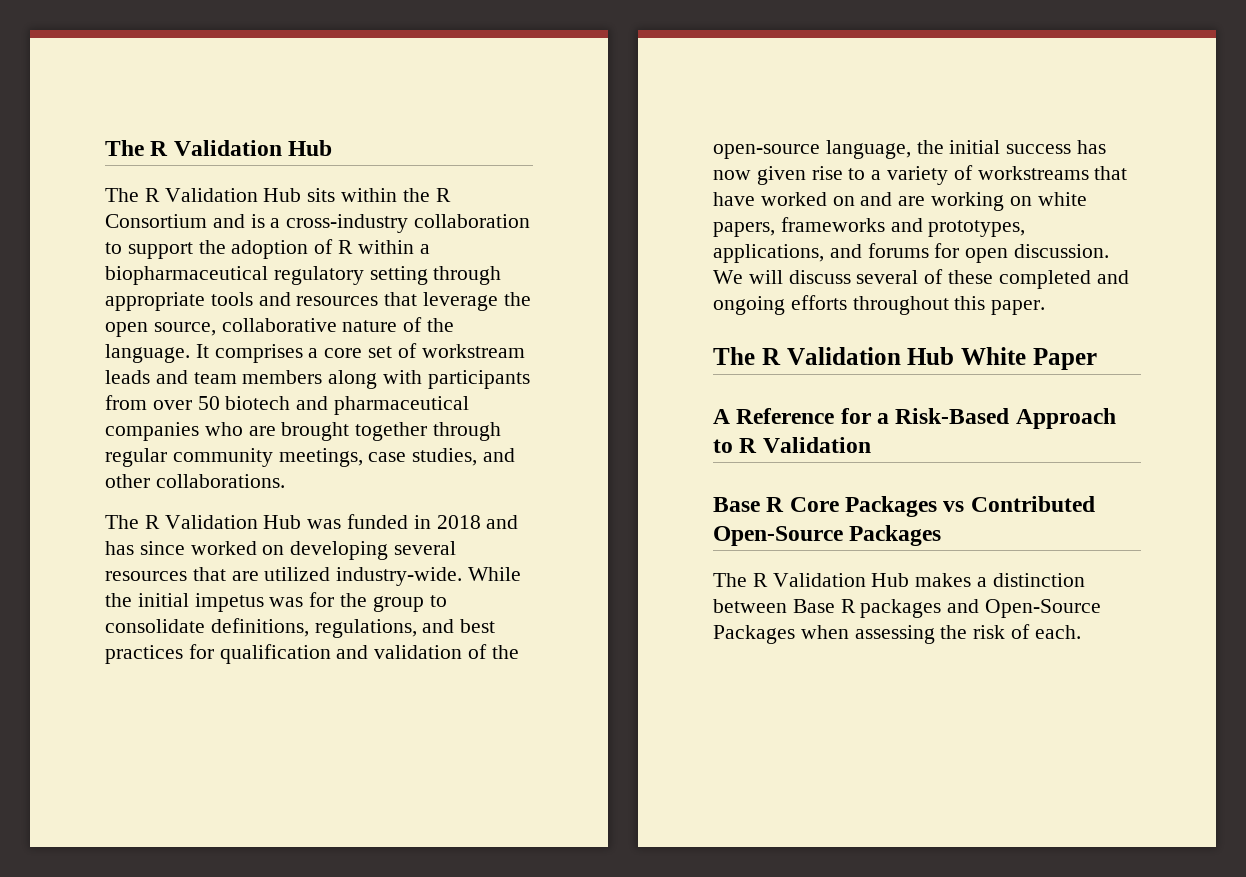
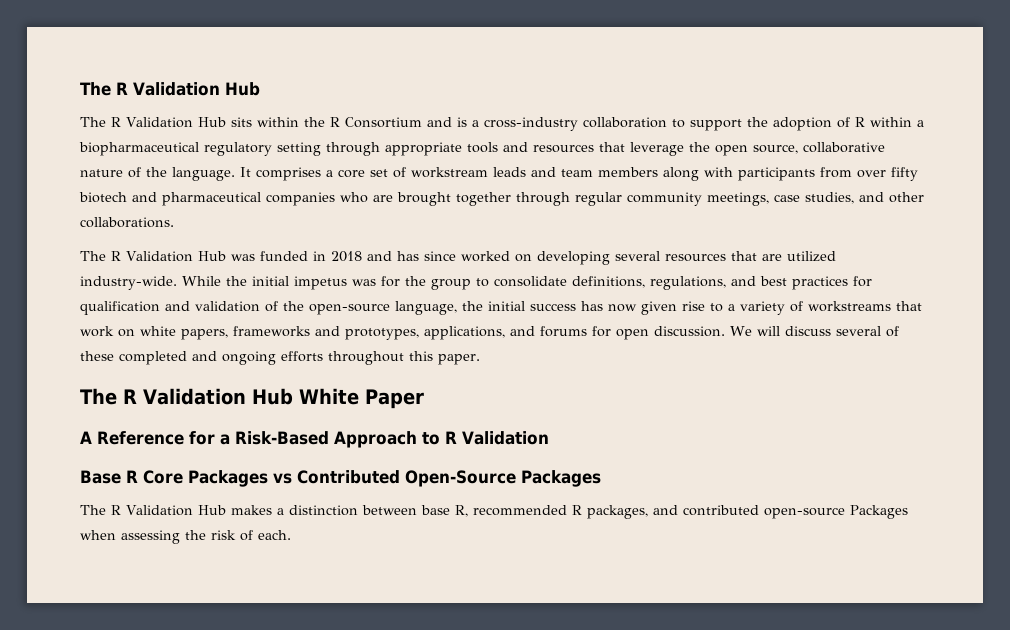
- It comprises a core set of workstream leads and team members along with participants from over 50 biotech and pharmaceutical companies who are brought together through regular community meetings, case studies, and other collaborations.
+ It comprises a core set of workstream leads and team members along with participants from over fifty biotech and pharmaceutical companies who are brought together through regular community meetings, case studies, and other collaborations.
- While the initial impetus was for the group to consolidate definitions, regulations, and best practices for qualification and validation of the open-source language, the initial success has now given rise to a variety of workstreams that have worked on and are working on white papers, frameworks and prototypes, applications, and forums for open discussion.
+ While the initial impetus was for the group to consolidate definitions, regulations, and best practices for qualification and validation of the open-source language, the initial success has now given rise to a variety of workstreams that work on white papers, frameworks and prototypes, applications, and forums for open discussion.
- The R Validation Hub makes a distinction between Base R packages and Open-Source Packages when assessing the risk of each.
+ The R Validation Hub makes a distinction between base R, recommended R packages, and contributed open-source Packages when assessing the risk of each.

